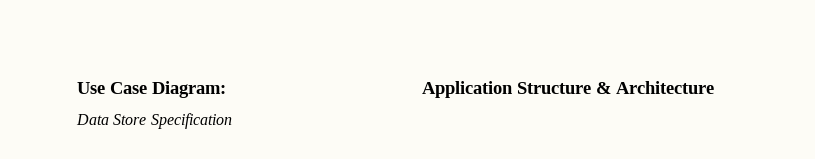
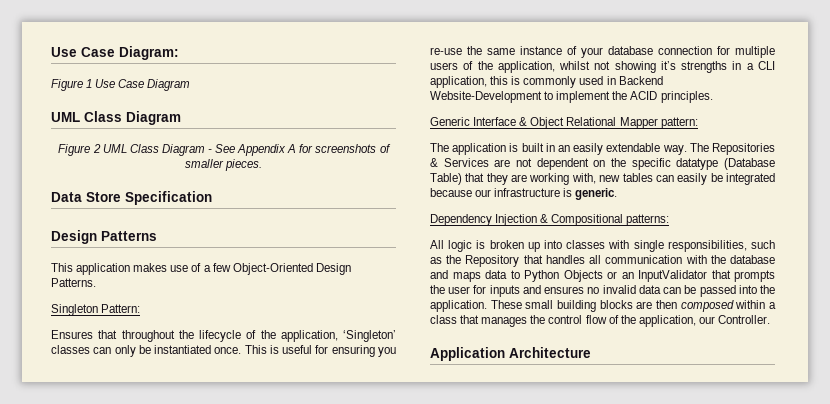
+ Figure 1 Use Case Diagram
+ UML Class Diagram
+ Figure 2 UML Class Diagram - See Appendix A for screenshots of smaller pieces.
  Data Store Specification
+ Design Patterns
+ This application makes use of a few Object-Oriented Design Patterns.
+ Singleton Pattern:
+ Ensures that throughout the lifecycle of the application, ‘Singleton’ classes can only be instantiated once. This is useful for ensuring you re-use the same instance of your database connection for multiple users of the application, whilst not showing it’s strengths in a CLI application, this is commonly used in Backend Website-Development to implement the ACID principles.
+ Generic Interface & Object Relational Mapper pattern:
+ The application is built in an easily extendable way. The Repositories & Services are not dependent on the specific datatype (Database Table) that they are working with, new tables can easily be integrated because our infrastructure is generic.
+ Dependency Injection & Compositional patterns:
+ All logic is broken up into classes with single responsibilities, such as the Repository that handles all communication with the database and maps data to Python Objects or an InputValidator that prompts the user for inputs and ensures no invalid data can be passed into the application. These small building blocks are then composed within a class that manages the control flow of the application, our Controller.
- Application Structure & Architecture
+ Application Architecture

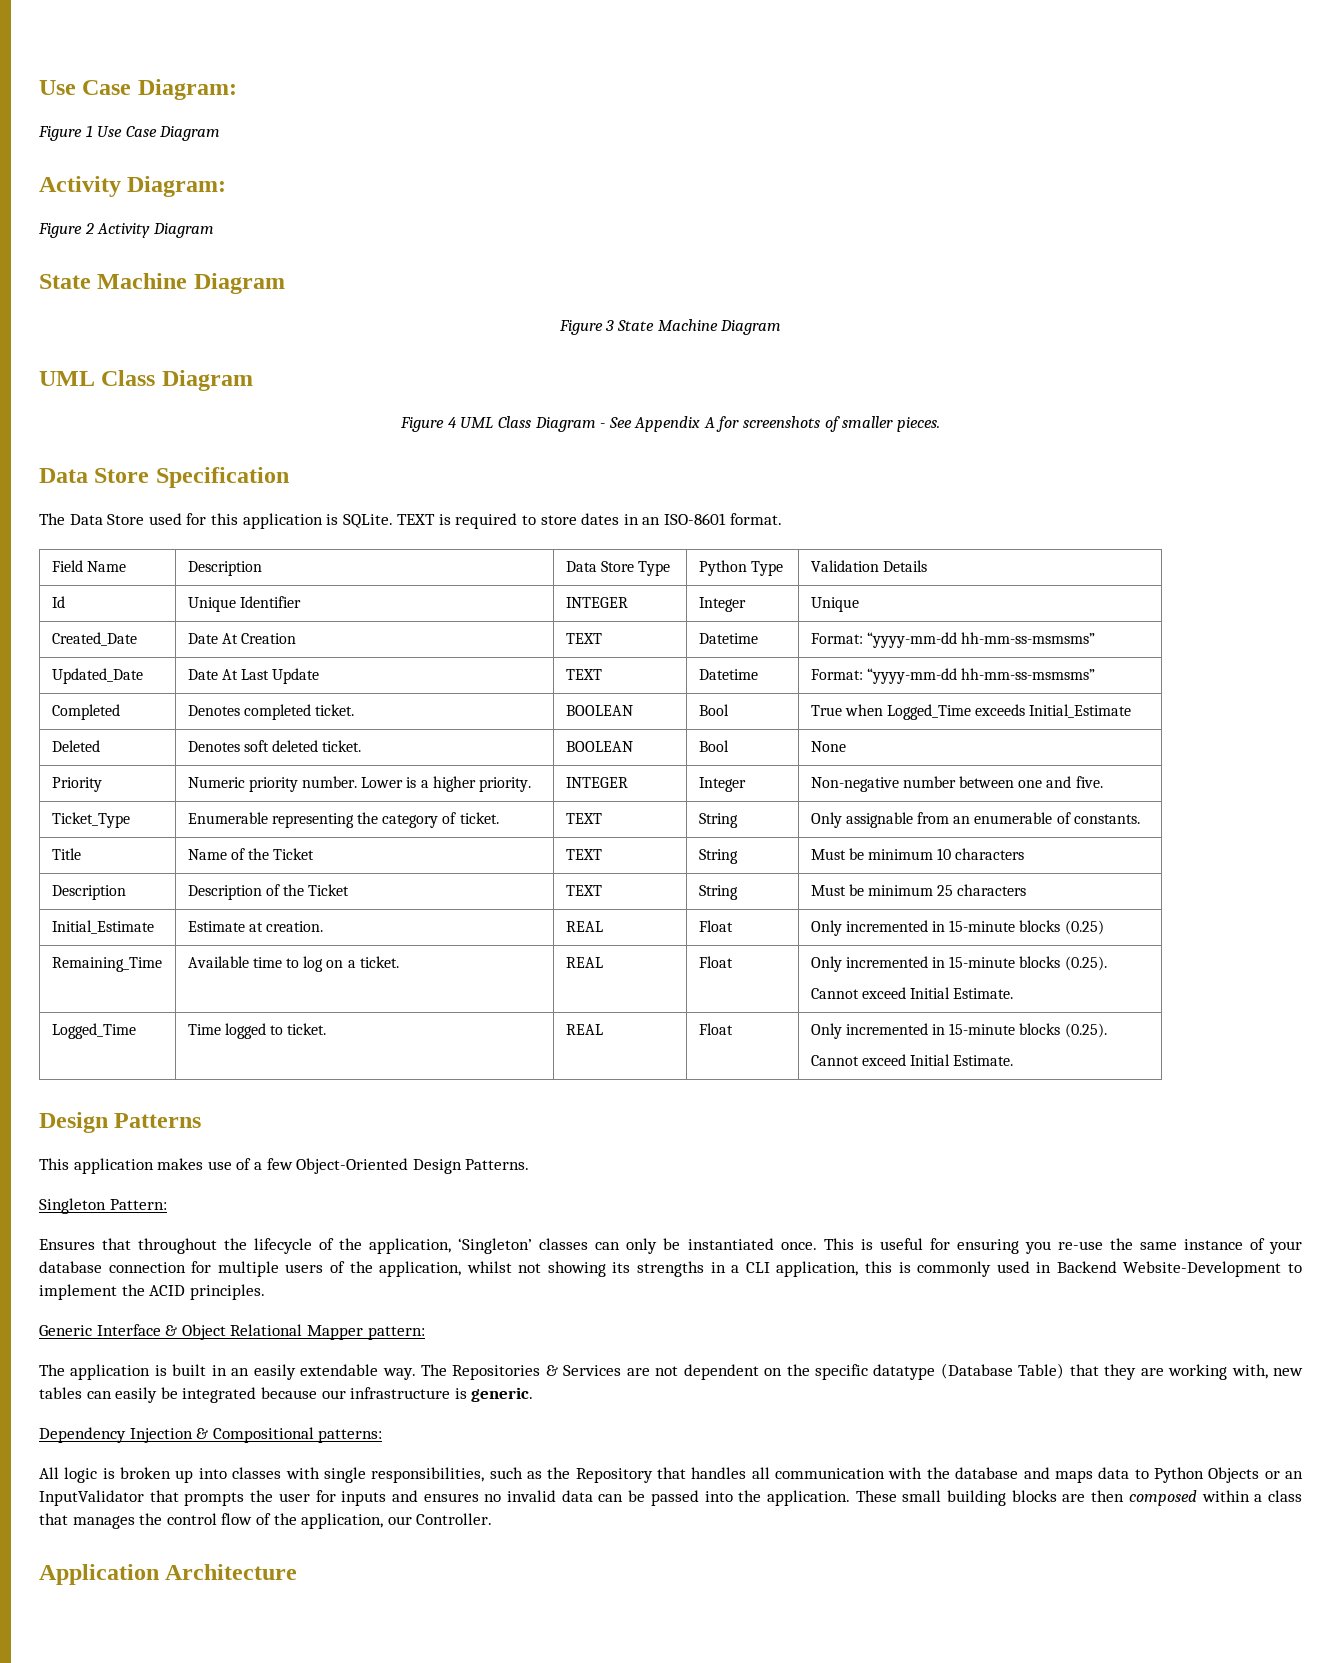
+ Activity Diagram:
+ Figure 2 Activity Diagram
+ State Machine Diagram
+ Figure 3 State Machine Diagram
- Figure 2 UML Class Diagram - See Appendix A for screenshots of smaller pieces.
+ Figure 4 UML Class Diagram - See Appendix A for screenshots of smaller pieces.
+ The Data Store used for this application is SQLite. TEXT is required to store dates in an ISO-8601 format.
+ Field Name | Description | Data Store Type | Python Type | Validation Details
+ Id | Unique Identifier | INTEGER | Integer | Unique
+ Created_Date | Date At Creation | TEXT | Datetime | Format: “yyyy-mm-dd hh-mm-ss-msmsms”
+ Updated_Date | Date At Last Update | TEXT | Datetime | Format: “yyyy-mm-dd hh-mm-ss-msmsms”
+ Completed | Denotes completed ticket. | BOOLEAN | Bool | True when Logged_Time exceeds Initial_Estimate
+ Deleted | Denotes soft deleted ticket. | BOOLEAN | Bool | None
+ Priority | Numeric priority number. Lower is a higher priority. | INTEGER | Integer | Non-negative number between one and five.
+ Ticket_Type | Enumerable representing the category of ticket. | TEXT | String | Only assignable from an enumerable of constants.
+ Title | Name of the Ticket | TEXT | String | Must be minimum 10 characters
+ Description | Description of the Ticket | TEXT | String | Must be minimum 25 characters
+ Initial_Estimate | Estimate at creation. | REAL | Float | Only incremented in 15-minute blocks (0.25)
+ Remaining_Time | Available time to log on a ticket. | REAL | Float | Only incremented in 15-minute blocks (0.25).
+ Cannot exceed Initial Estimate.
+ Logged_Time | Time logged to ticket. | REAL | Float | Only incremented in 15-minute blocks (0.25).
+ Cannot exceed Initial Estimate.
- This is useful for ensuring you re-use the same instance of your database connection for multiple users of the application, whilst not showing it’s strengths in a CLI application, this is commonly used in Backend Website-Development to implement the ACID principles.
+ This is useful for ensuring you re-use the same instance of your database connection for multiple users of the application, whilst not showing its strengths in a CLI application, this is commonly used in Backend Website-Development to implement the ACID principles.

